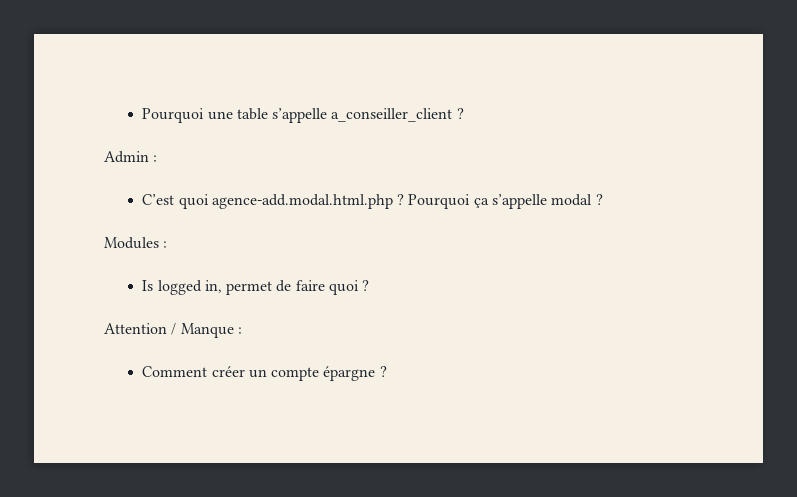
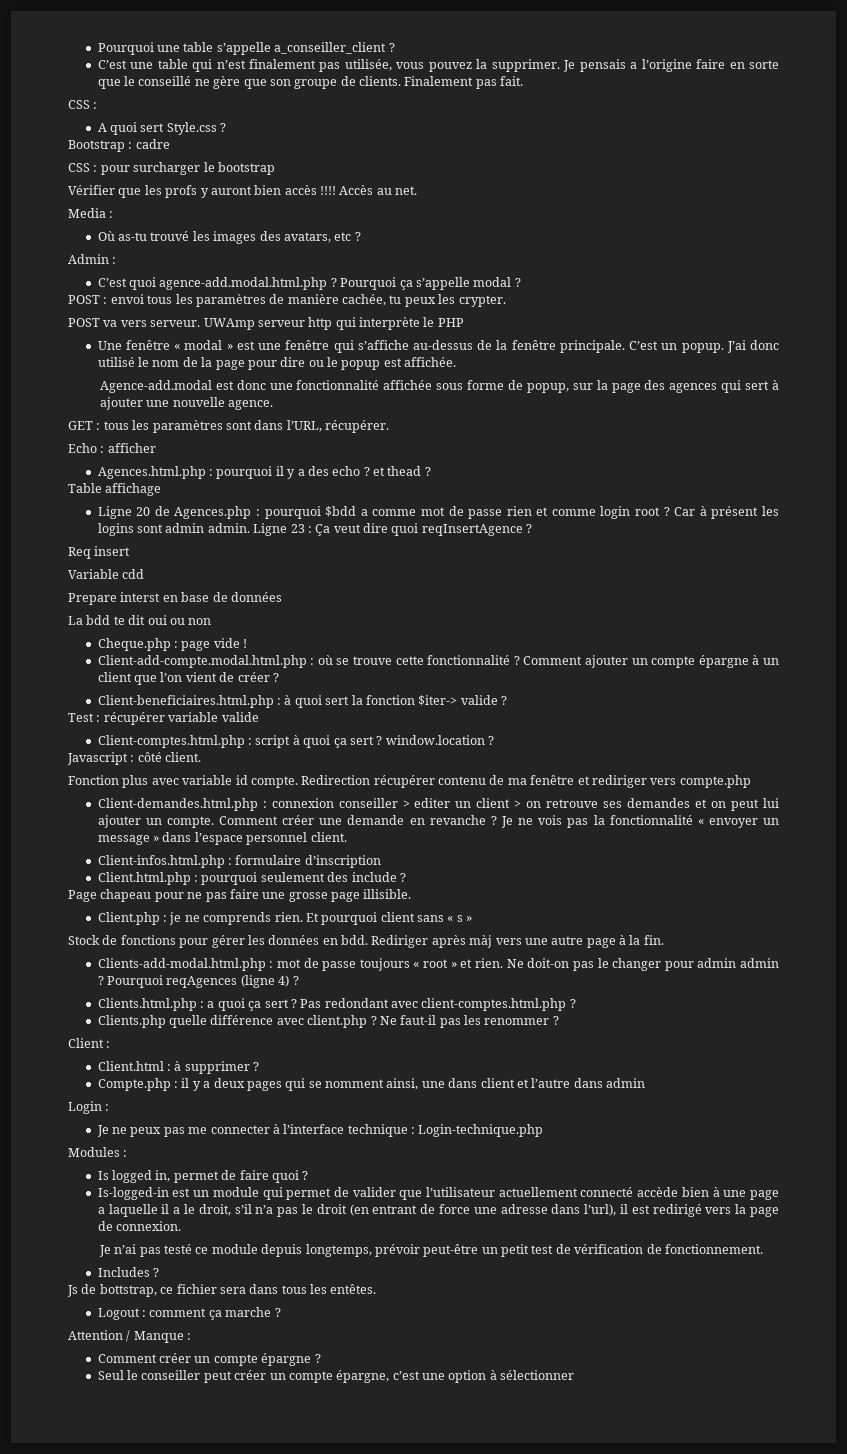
+ C’est une table qui n’est finalement pas utilisée, vous pouvez la supprimer. Je pensais a l’origine faire en sorte que le conseillé ne gère que son groupe de clients. Finalement pas fait.
+ CSS :
+ A quoi sert Style.css ?
+ Bootstrap : cadre
+ CSS : pour surcharger le bootstrap
+ Vérifier que les profs y auront bien accès !!!! Accès au net.
+ Media :
+ Où as-tu trouvé les images des avatars, etc ?
+ POST : envoi tous les paramètres de manière cachée, tu peux les crypter.
+ POST va vers serveur. UWAmp serveur http qui interprète le PHP
+ Une fenêtre « modal » est une fenêtre qui s’affiche au-dessus de la fenêtre principale. C’est un popup. J’ai donc utilisé le nom de la page pour dire ou le popup est affichée.
+ Agence-add.modal est donc une fonctionnalité affichée sous forme de popup, sur la page des agences qui sert à ajouter une nouvelle agence.
+ GET : tous les paramètres sont dans l’URL, récupérer.
+ Echo : afficher
+ Agences.html.php : pourquoi il y a des echo ? et thead ?
+ Table affichage
+ Ligne 20 de Agences.php : pourquoi $bdd a comme mot de passe rien et comme login root ? Car à présent les logins sont admin admin. Ligne 23 : Ça veut dire quoi reqInsertAgence ?
+ Req insert
+ Variable cdd
+ Prepare interst en base de données
+ La bdd te dit oui ou non
+ Cheque.php : page vide !
+ Client-add-compte.modal.html.php : où se trouve cette fonctionnalité ? Comment ajouter un compte épargne à un client que l’on vient de créer ?
+ Client-beneficiaires.html.php : à quoi sert la fonction $iter-> valide ?
+ Test : récupérer variable valide
+ Client-comptes.html.php : script à quoi ça sert ? window.location ?
+ Javascript : côté client.
+ Fonction plus avec variable id compte. Redirection récupérer contenu de ma fenêtre et rediriger vers compte.php
+ Client-demandes.html.php : connexion conseiller > editer un client > on retrouve ses demandes et on peut lui ajouter un compte. Comment créer une demande en revanche ? Je ne vois pas la fonctionnalité « envoyer un message » dans l’espace personnel client.
+ Client-infos.html.php : formulaire d’inscription
+ Client.html.php : pourquoi seulement des include ?
+ Page chapeau pour ne pas faire une grosse page illisible.
+ Client.php : je ne comprends rien. Et pourquoi client sans « s »
+ Stock de fonctions pour gérer les données en bdd. Rediriger après màj vers une autre page à la fin.
+ Clients-add-modal.html.php : mot de passe toujours « root » et rien. Ne doit-on pas le changer pour admin admin ? Pourquoi reqAgences (ligne 4) ?
+ Clients.html.php : a quoi ça sert ? Pas redondant avec client-comptes.html.php ?
+ Clients.php quelle différence avec client.php ? Ne faut-il pas les renommer ?
+ Client :
+ Client.html : à supprimer ?
+ Compte.php : il y a deux pages qui se nomment ainsi, une dans client et l’autre dans admin
+ Login :
+ Je ne peux pas me connecter à l’interface technique : Login-technique.php
+ Is-logged-in est un module qui permet de valider que l’utilisateur actuellement connecté accède bien à une page a laquelle il a le droit, s’il n’a pas le droit (en entrant de force une adresse dans l’url), il est redirigé vers la page de connexion.
+ Je n’ai pas testé ce module depuis longtemps, prévoir peut-être un petit test de vérification de fonctionnement.
+ Includes ?
+ Js de bottstrap, ce fichier sera dans tous les entêtes.
+ Logout : comment ça marche ?
+ Seul le conseiller peut créer un compte épargne, c’est une option à sélectionner

